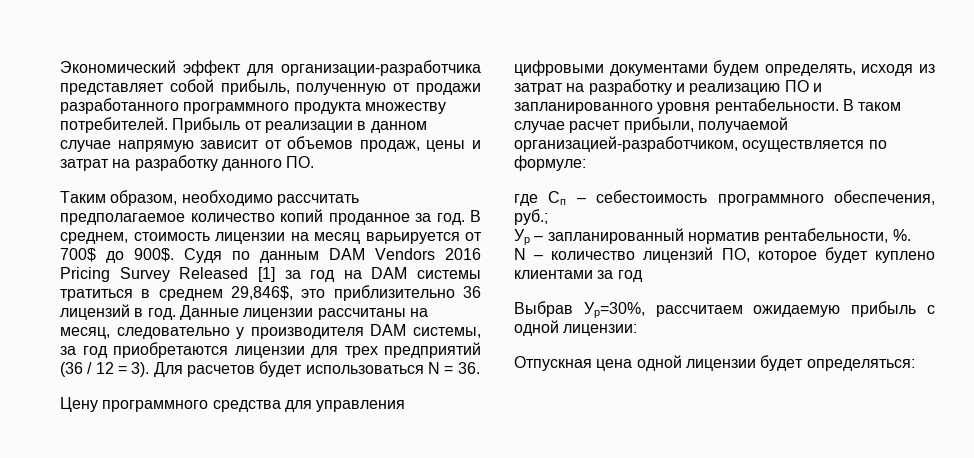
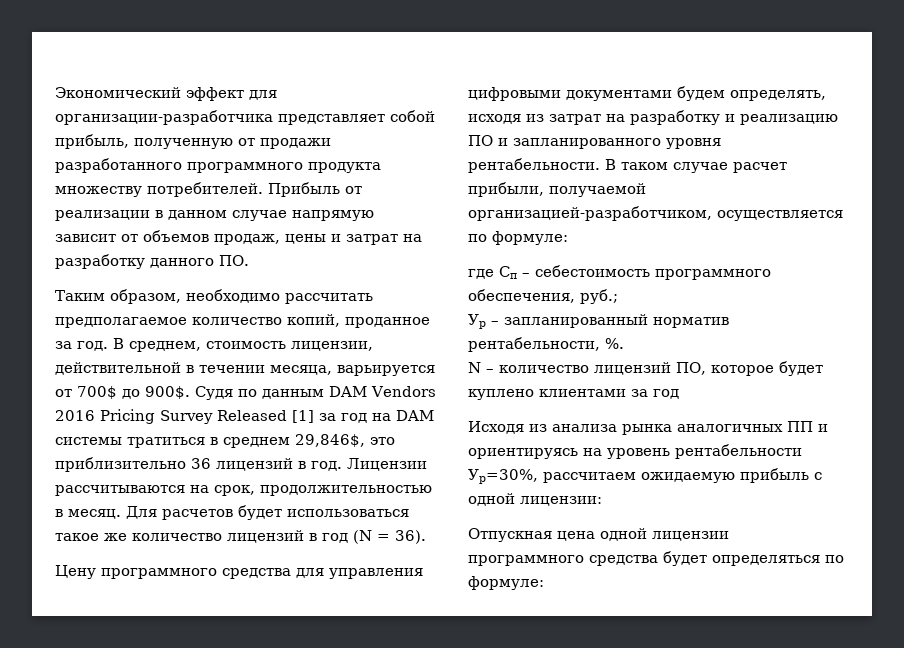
- Таким образом, необходимо рассчитать предполагаемое количество копий проданное за год.
+ Таким образом, необходимо рассчитать предполагаемое количество копий, проданное за год.
- В среднем, стоимость лицензии на месяц варьируется от 700$ до 900$.
+ В среднем, стоимость лицензии, действительной в течении месяца, варьируется от 700$ до 900$.
- Данные лицензии рассчитаны на месяц, следовательно у производителя DAM системы, за год приобретаются лицензии для трех предприятий (36 / 12 = 3). Для расчетов будет использоваться N = 36.
+ Лицензии рассчитываются на срок, продолжительностью в месяц. Для расчетов будет использоваться такое же количество лицензий в год (N = 36).
- Выбрав Ур=30%, рассчитаем ожидаемую прибыль с одной лицензии:
+ Исходя из анализа рынка аналогичных ПП и ориентируясь на уровень рентабельности Ур=30%, рассчитаем ожидаемую прибыль с одной лицензии:
- Отпускная цена одной лицензии будет определяться:
+ Отпускная цена одной лицензии программного средства будет определяться по формуле:

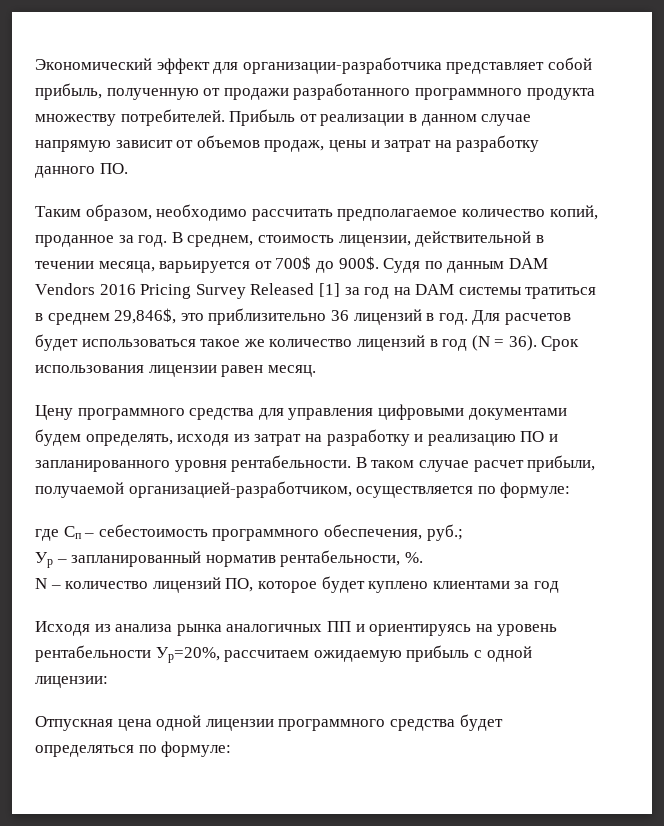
- Лицензии рассчитываются на срок, продолжительностью в месяц.
+ Срок использования лицензии равен месяц.
- Исходя из анализа рынка аналогичных ПП и ориентируясь на уровень рентабельности Ур=30%, рассчитаем ожидаемую прибыль с одной лицензии:
+ Исходя из анализа рынка аналогичных ПП и ориентируясь на уровень рентабельности Ур=20%, рассчитаем ожидаемую прибыль с одной лицензии:

